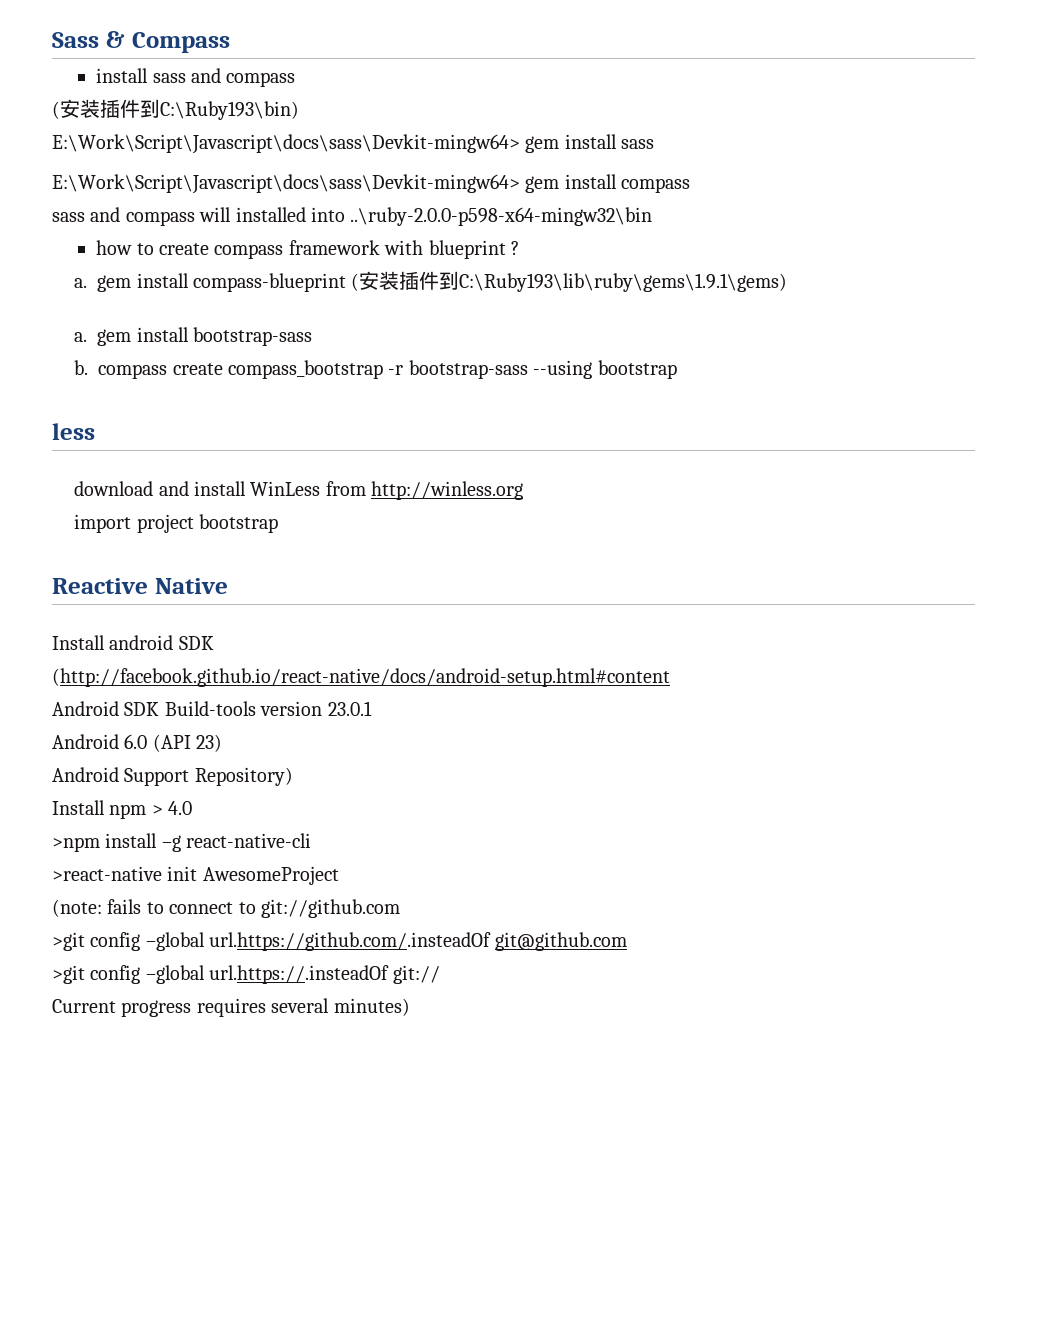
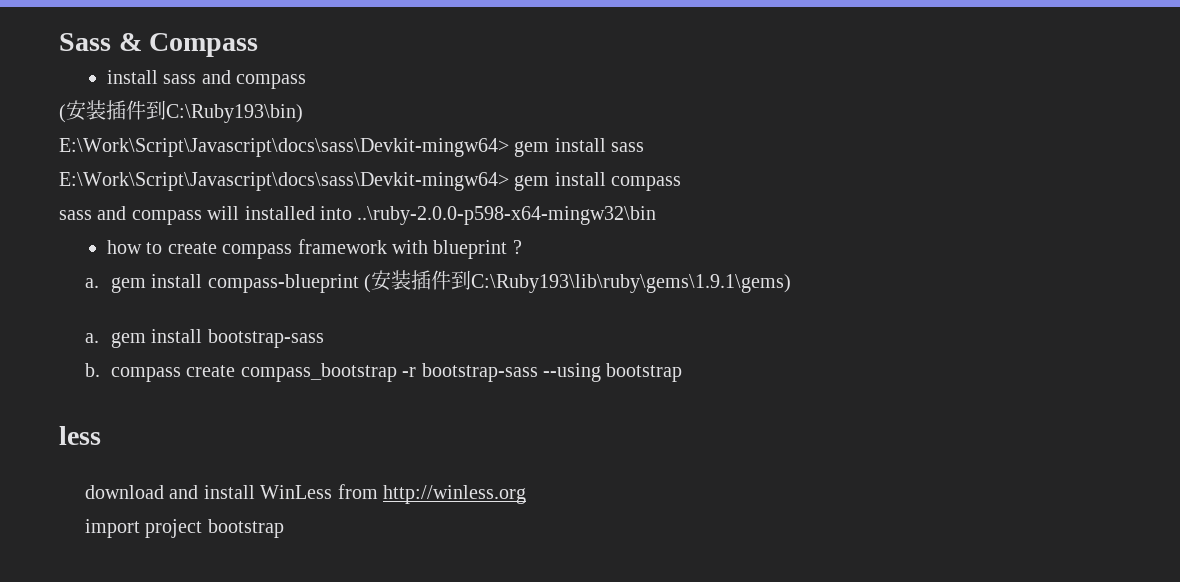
- Reactive Native
- Install android SDK
- (http://facebook.github.io/react-native/docs/android-setup.html#content
- Android SDK Build-tools version 23.0.1
- Android 6.0 (API 23)
- Android Support Repository)
- Install npm > 4.0
- >npm install –g react-native-cli
- >react-native init AwesomeProject
- (note: fails to connect to git://github.com
- >git config –global url.https://github.com/.insteadOf git@github.com
- >git config –global url.https://.insteadOf git://
- Current progress requires several minutes)

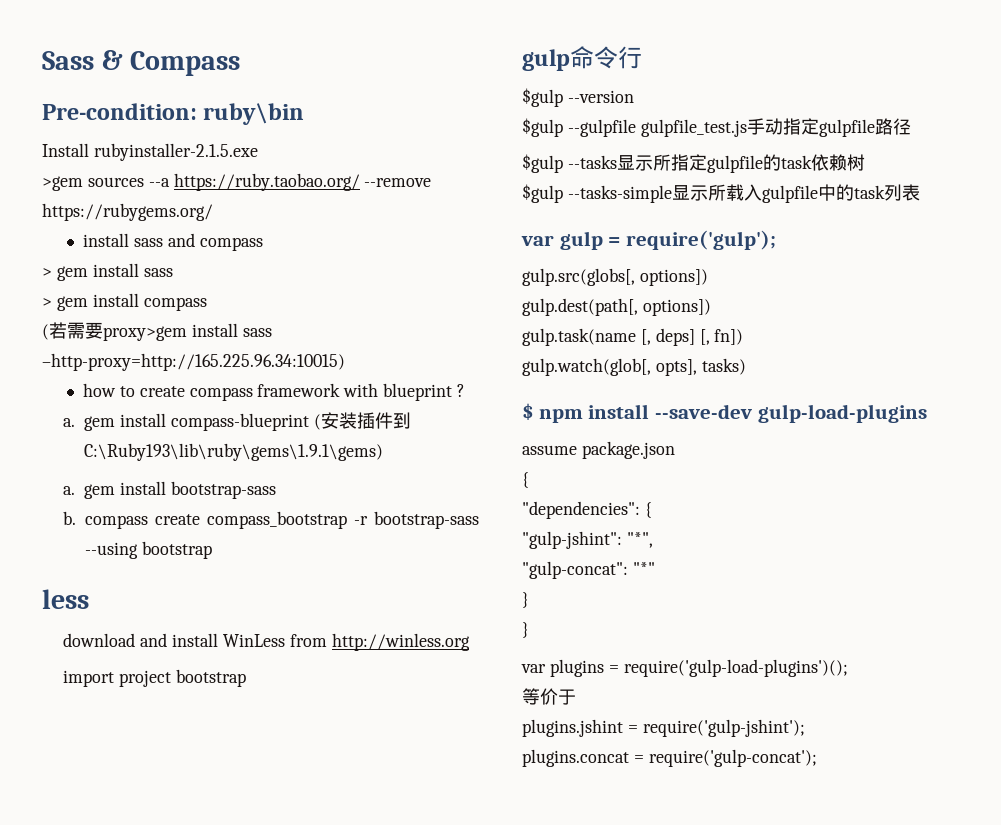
+ Pre-condition: ruby\bin
+ Install rubyinstaller-2.1.5.exe
+ >gem sources --a https://ruby.taobao.org/ --remove https://rubygems.org/
- (安装插件到C:\Ruby193\bin)
- E:\Work\Script\Javascript\docs\sass\Devkit-mingw64> gem install sass
+ > gem install sass
- E:\Work\Script\Javascript\docs\sass\Devkit-mingw64> gem install compass
+ > gem install compass
- sass and compass will installed into ..\ruby-2.0.0-p598-x64-mingw32\bin
+ (若需要proxy>gem install sass –http-proxy=http://165.225.96.34:10015)
+ gulp命令行
+ $gulp --version
+ $gulp --gulpfile gulpfile_test.js手动指定gulpfile路径
+ $gulp --tasks显示所指定gulpfile的task依赖树
+ $gulp --tasks-simple显示所载入gulpfile中的task列表
+ var gulp = require('gulp');
+ gulp.src(globs[, options])
+ gulp.dest(path[, options])
+ gulp.task(name [, deps] [, fn])
+ gulp.watch(glob[, opts], tasks)
+ $ npm install --save-dev gulp-load-plugins
+ assume package.json
+ {
+ "dependencies": {
+ "gulp-jshint": "*",
+ "gulp-concat": "*"
+ }
+ }
+ var plugins = require('gulp-load-plugins')();
+ 等价于
+ plugins.jshint = require('gulp-jshint');
+ plugins.concat = require('gulp-concat');

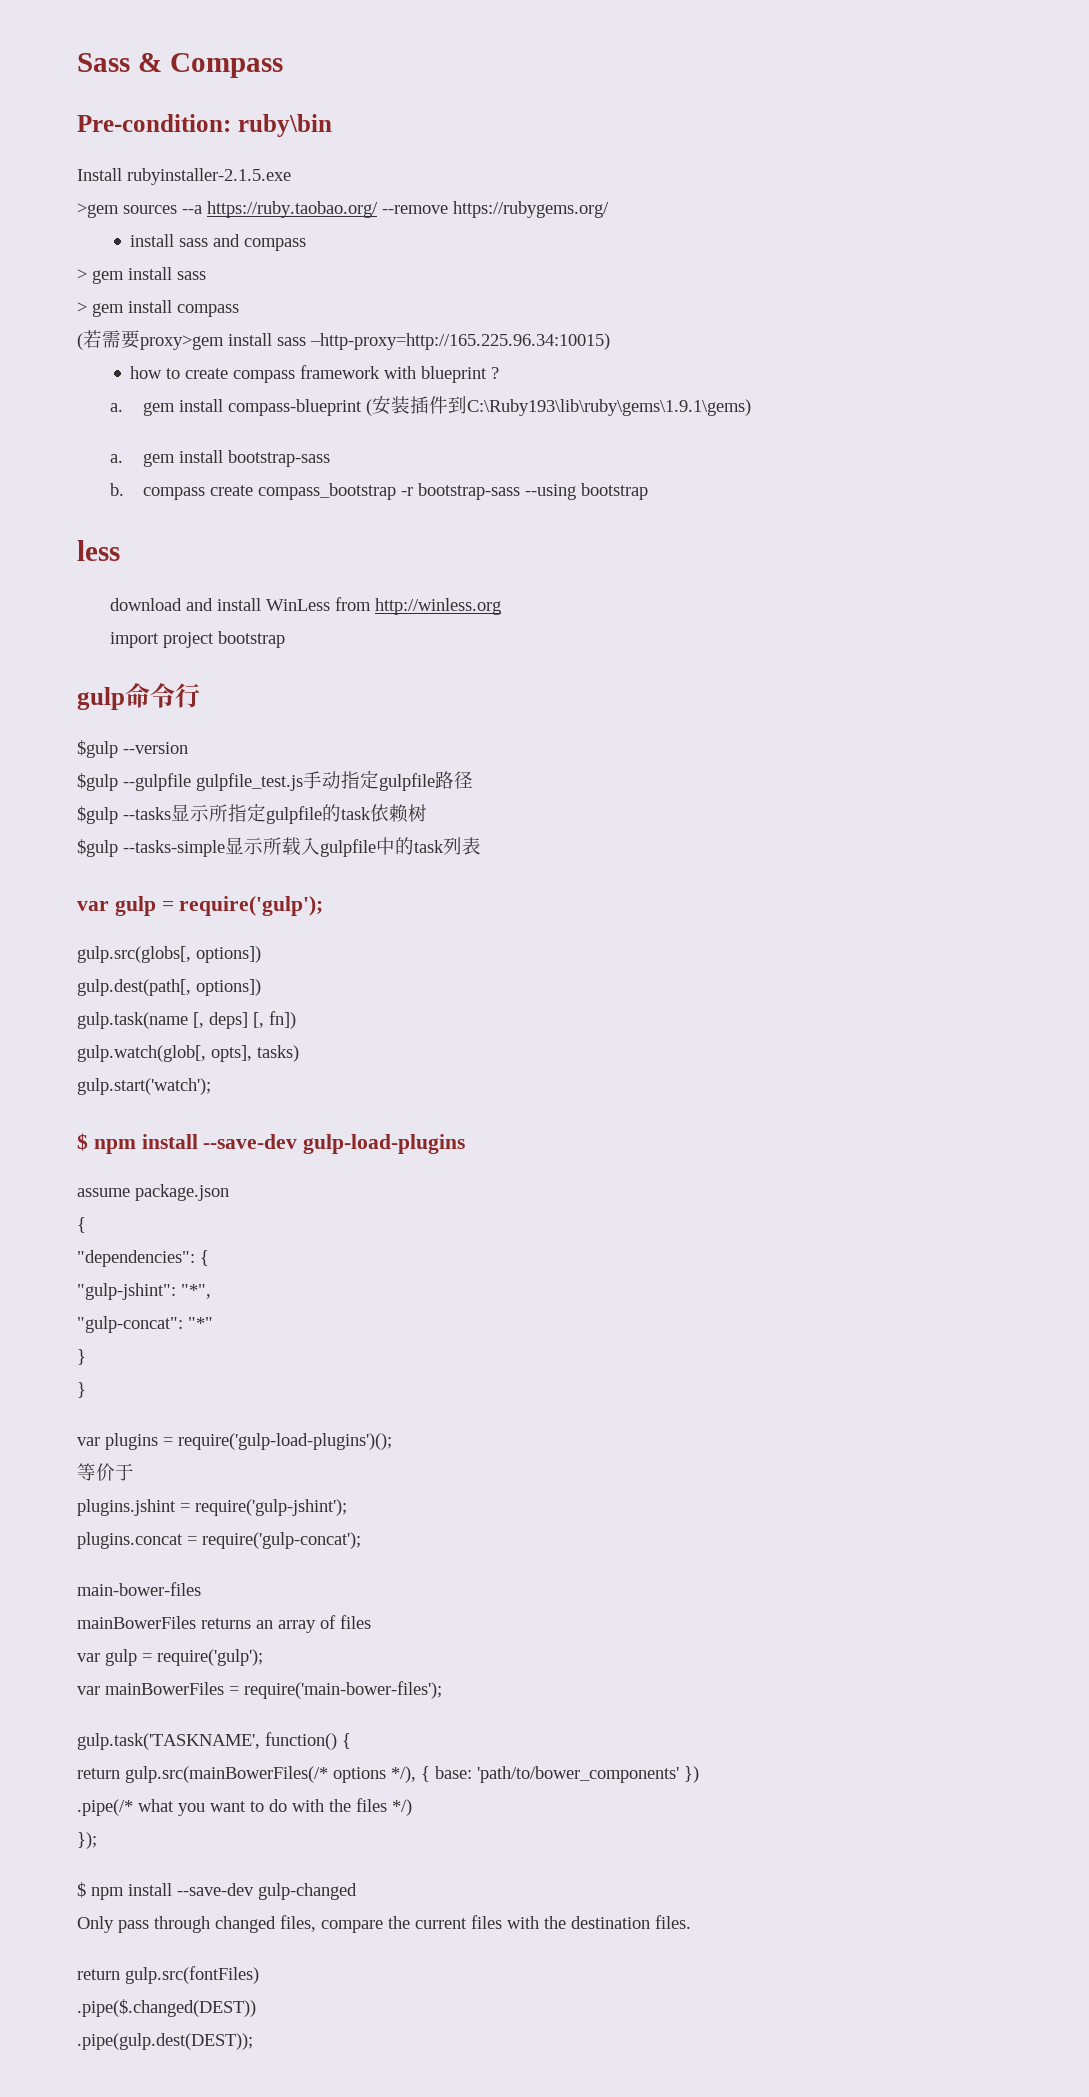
+ gulp.start('watch');
+ main-bower-files
+ mainBowerFiles returns an array of files
+ var gulp = require('gulp');
+ var mainBowerFiles = require('main-bower-files');
+ gulp.task('TASKNAME', function() {
+ return gulp.src(mainBowerFiles(/* options */), { base: 'path/to/bower_components' })
+ .pipe(/* what you want to do with the files */)
+ });
+ $ npm install --save-dev gulp-changed
+ Only pass through changed files, compare the current files with the destination files.
+ return gulp.src(fontFiles)
+ .pipe($.changed(DEST))
+ .pipe(gulp.dest(DEST));

